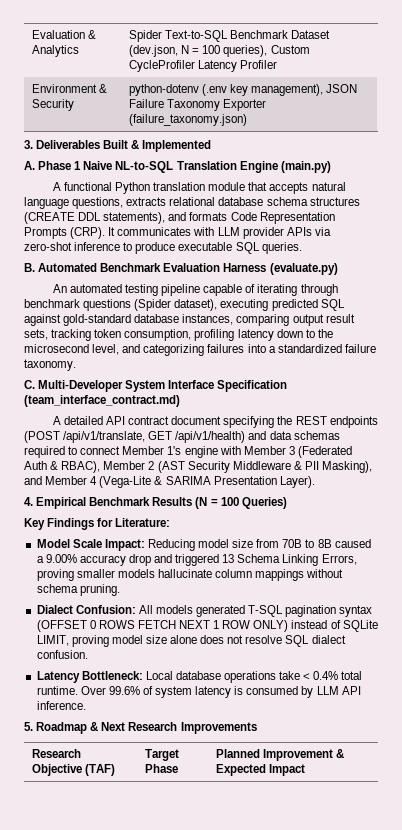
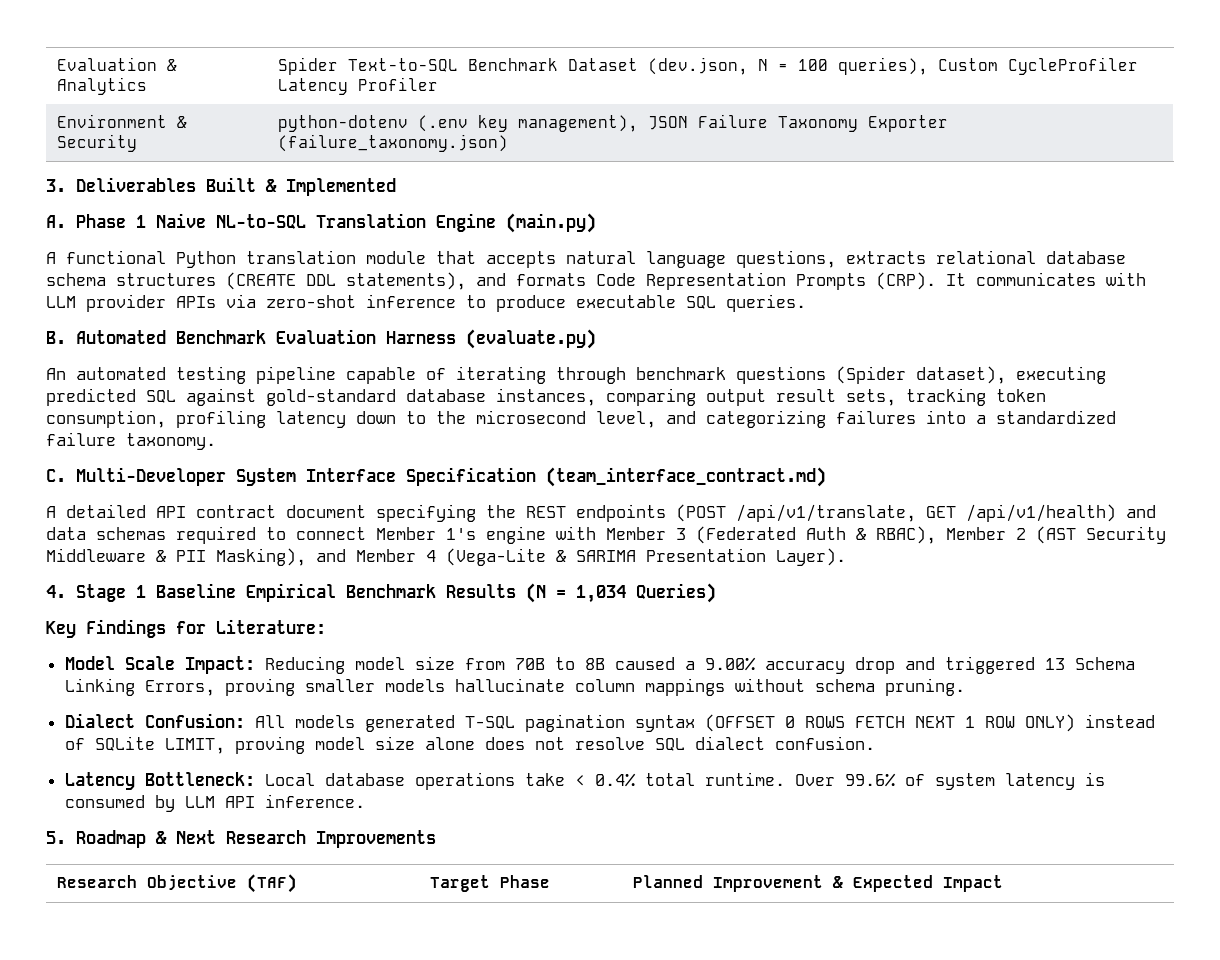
- 4. Empirical Benchmark Results (N = 100 Queries)
+ 4. Stage 1 Baseline Empirical Benchmark Results (N = 1,034 Queries)

